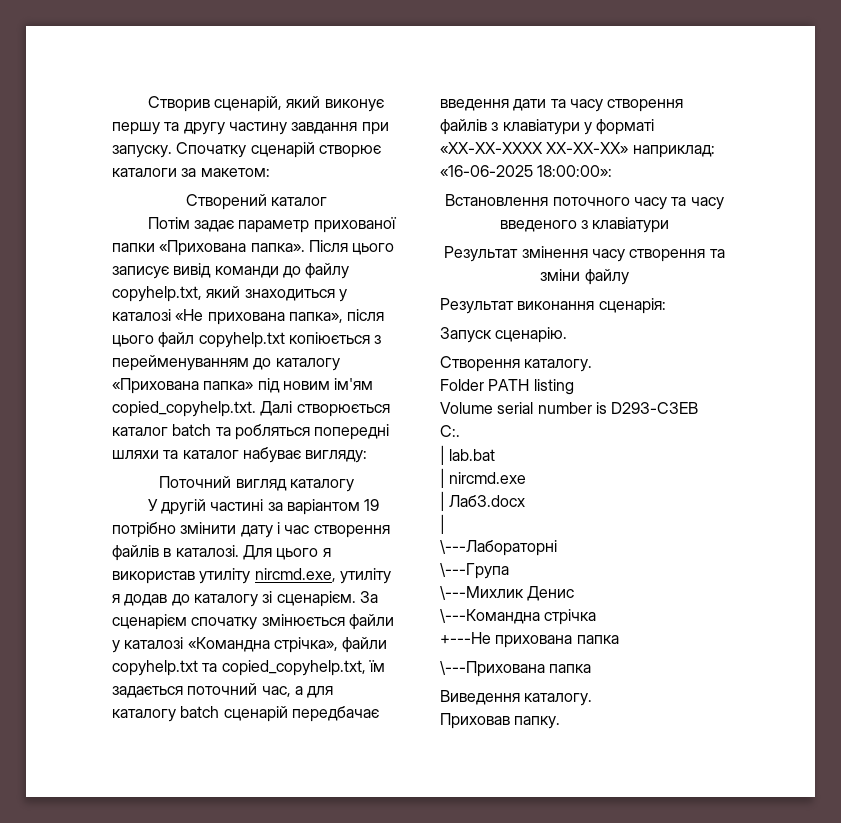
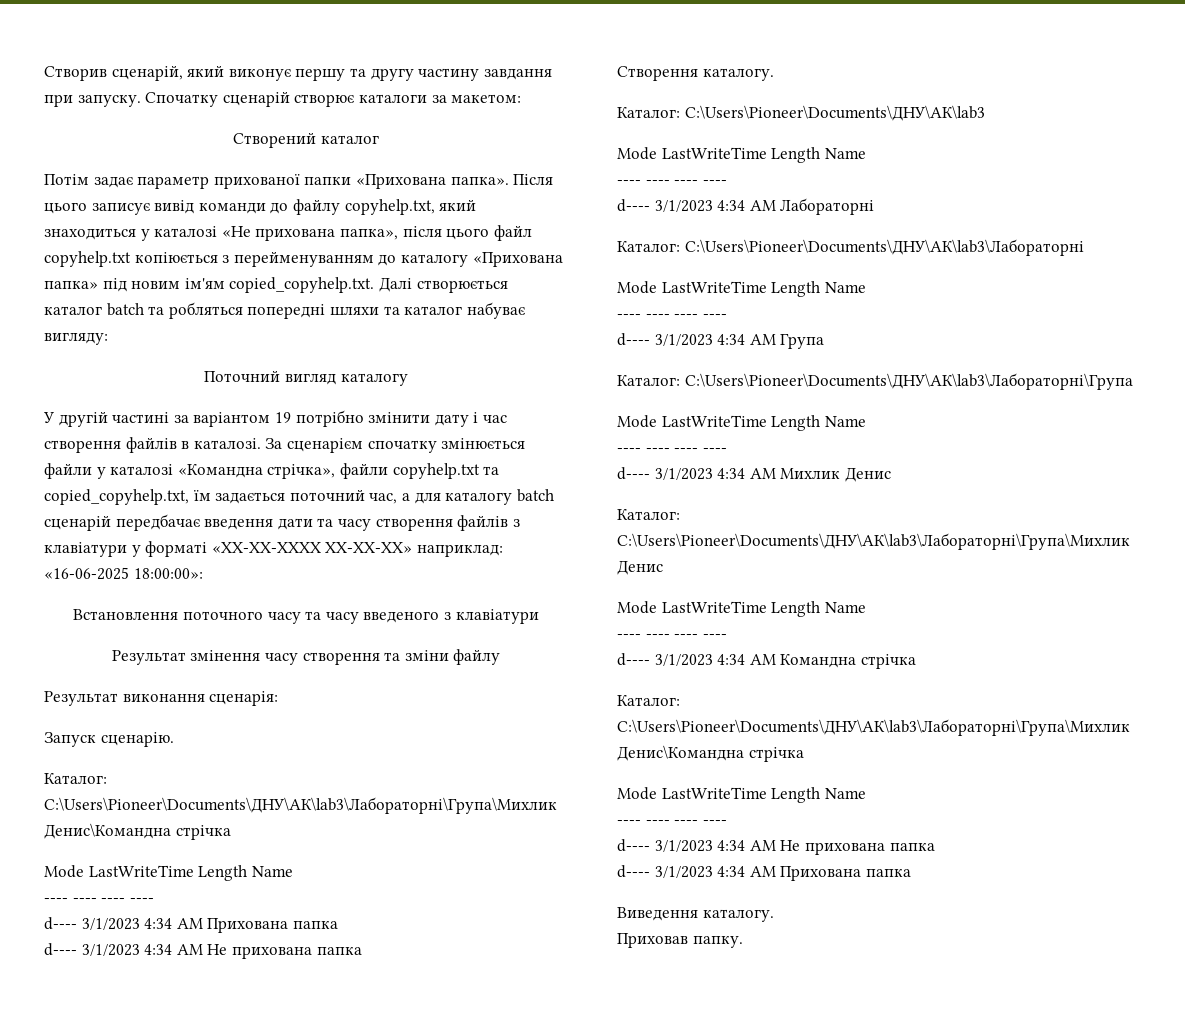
- Для цього я використав утиліту nircmd.exe, утиліту я додав до каталогу зі сценарієм.
  Запуск сценарію.
+ Каталог: C:\Users\Pioneer\Documents\ДНУ\АК\lab3\Лабораторні\Група\Михлик Денис\Командна стрічка
+ Mode LastWriteTime Length Name
+ ---- ---- ---- ----
+ d---- 3/1/2023 4:34 AM Прихована папка
+ d---- 3/1/2023 4:34 AM Не прихована папка
  Створення каталогу.
- Folder PATH listing
- Volume serial number is D293-C3EB
- C:.
- | lab.bat
- | nircmd.exe
- | Лаб3.docx
- |
- \---Лабораторні
- \---Група
- \---Михлик Денис
- \---Командна стрічка
- +---Не прихована папка
- \---Прихована папка
+ Каталог: C:\Users\Pioneer\Documents\ДНУ\АК\lab3
+ Mode LastWriteTime Length Name
+ ---- ---- ---- ----
+ d---- 3/1/2023 4:34 AM Лабораторні
+ Каталог: C:\Users\Pioneer\Documents\ДНУ\АК\lab3\Лабораторні
+ Mode LastWriteTime Length Name
+ ---- ---- ---- ----
+ d---- 3/1/2023 4:34 AM Група
+ Каталог: C:\Users\Pioneer\Documents\ДНУ\АК\lab3\Лабораторні\Група
+ Mode LastWriteTime Length Name
+ ---- ---- ---- ----
+ d---- 3/1/2023 4:34 AM Михлик Денис
+ Каталог: C:\Users\Pioneer\Documents\ДНУ\АК\lab3\Лабораторні\Група\Михлик Денис
+ Mode LastWriteTime Length Name
+ ---- ---- ---- ----
+ d---- 3/1/2023 4:34 AM Командна стрічка
+ Каталог: C:\Users\Pioneer\Documents\ДНУ\АК\lab3\Лабораторні\Група\Михлик Денис\Командна стрічка
+ Mode LastWriteTime Length Name
+ ---- ---- ---- ----
+ d---- 3/1/2023 4:34 AM Не прихована папка
+ d---- 3/1/2023 4:34 AM Прихована папка

